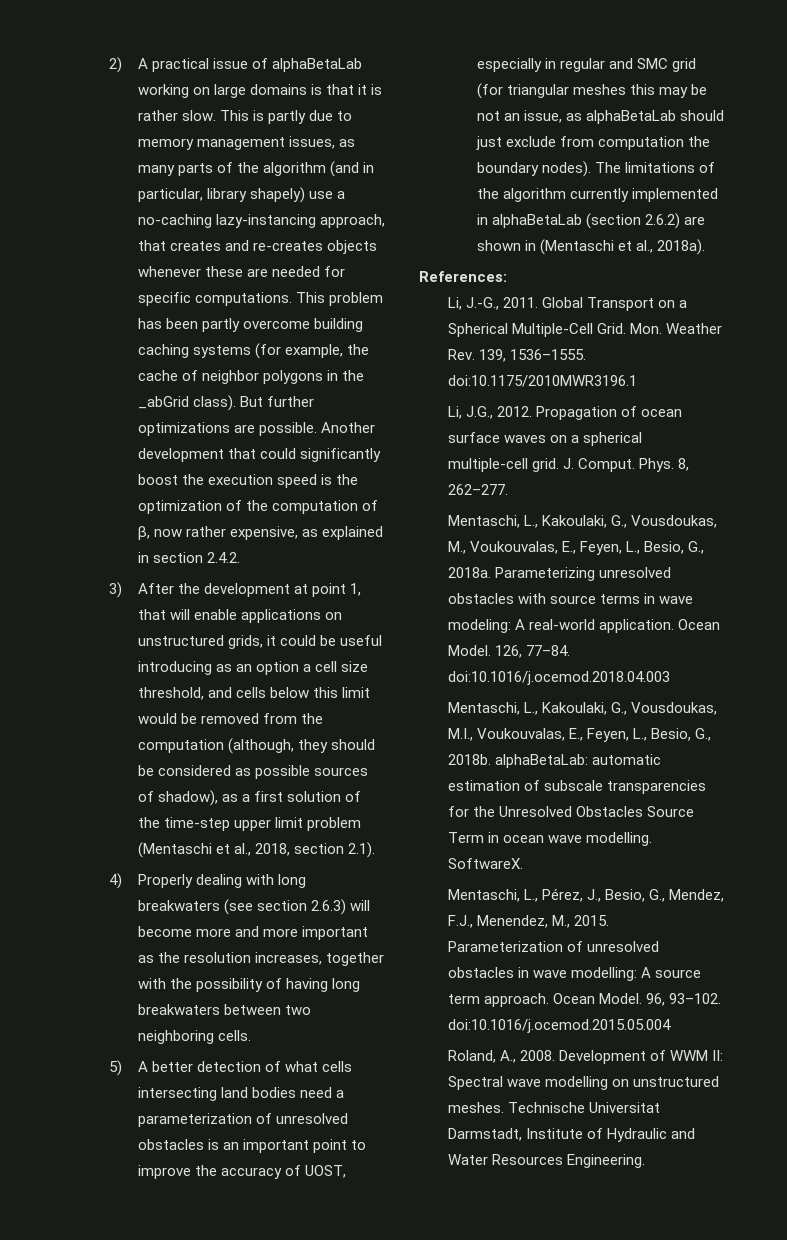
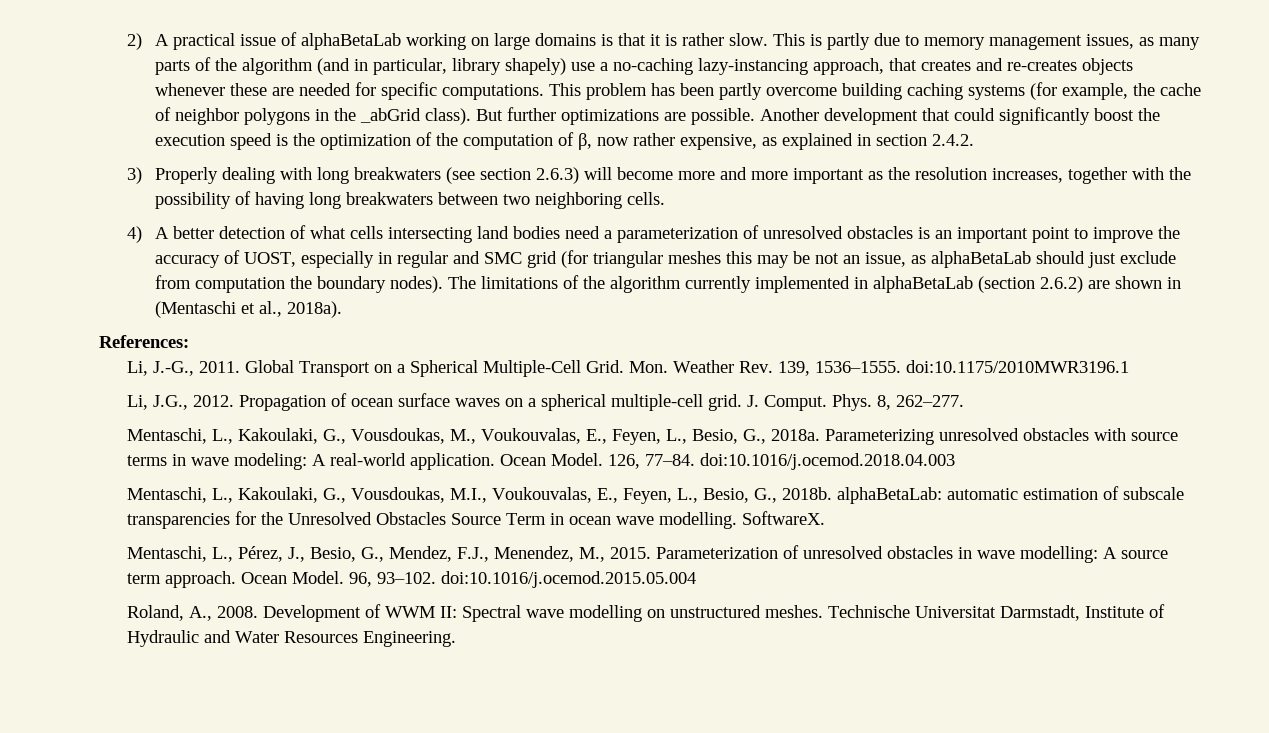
- 3) After the development at point 1, that will enable applications on unstructured grids, it could be useful introducing as an option a cell size threshold, and cells below this limit would be removed from the computation (although, they should be considered as possible sources of shadow), as a first solution of the time-step upper limit problem (Mentaschi et al., 2018, section 2.1).
- 4) Properly dealing with long breakwaters (see section 2.6.3) will become more and more important as the resolution increases, together with the possibility of having long breakwaters between two neighboring cells.
+ 3) Properly dealing with long breakwaters (see section 2.6.3) will become more and more important as the resolution increases, together with the possibility of having long breakwaters between two neighboring cells.
- 5) A better detection of what cells intersecting land bodies need a parameterization of unresolved obstacles is an important point to improve the accuracy of UOST, especially in regular and SMC grid (for triangular meshes this may be not an issue, as alphaBetaLab should just exclude from computation the boundary nodes).
+ 4) A better detection of what cells intersecting land bodies need a parameterization of unresolved obstacles is an important point to improve the accuracy of UOST, especially in regular and SMC grid (for triangular meshes this may be not an issue, as alphaBetaLab should just exclude from computation the boundary nodes).

